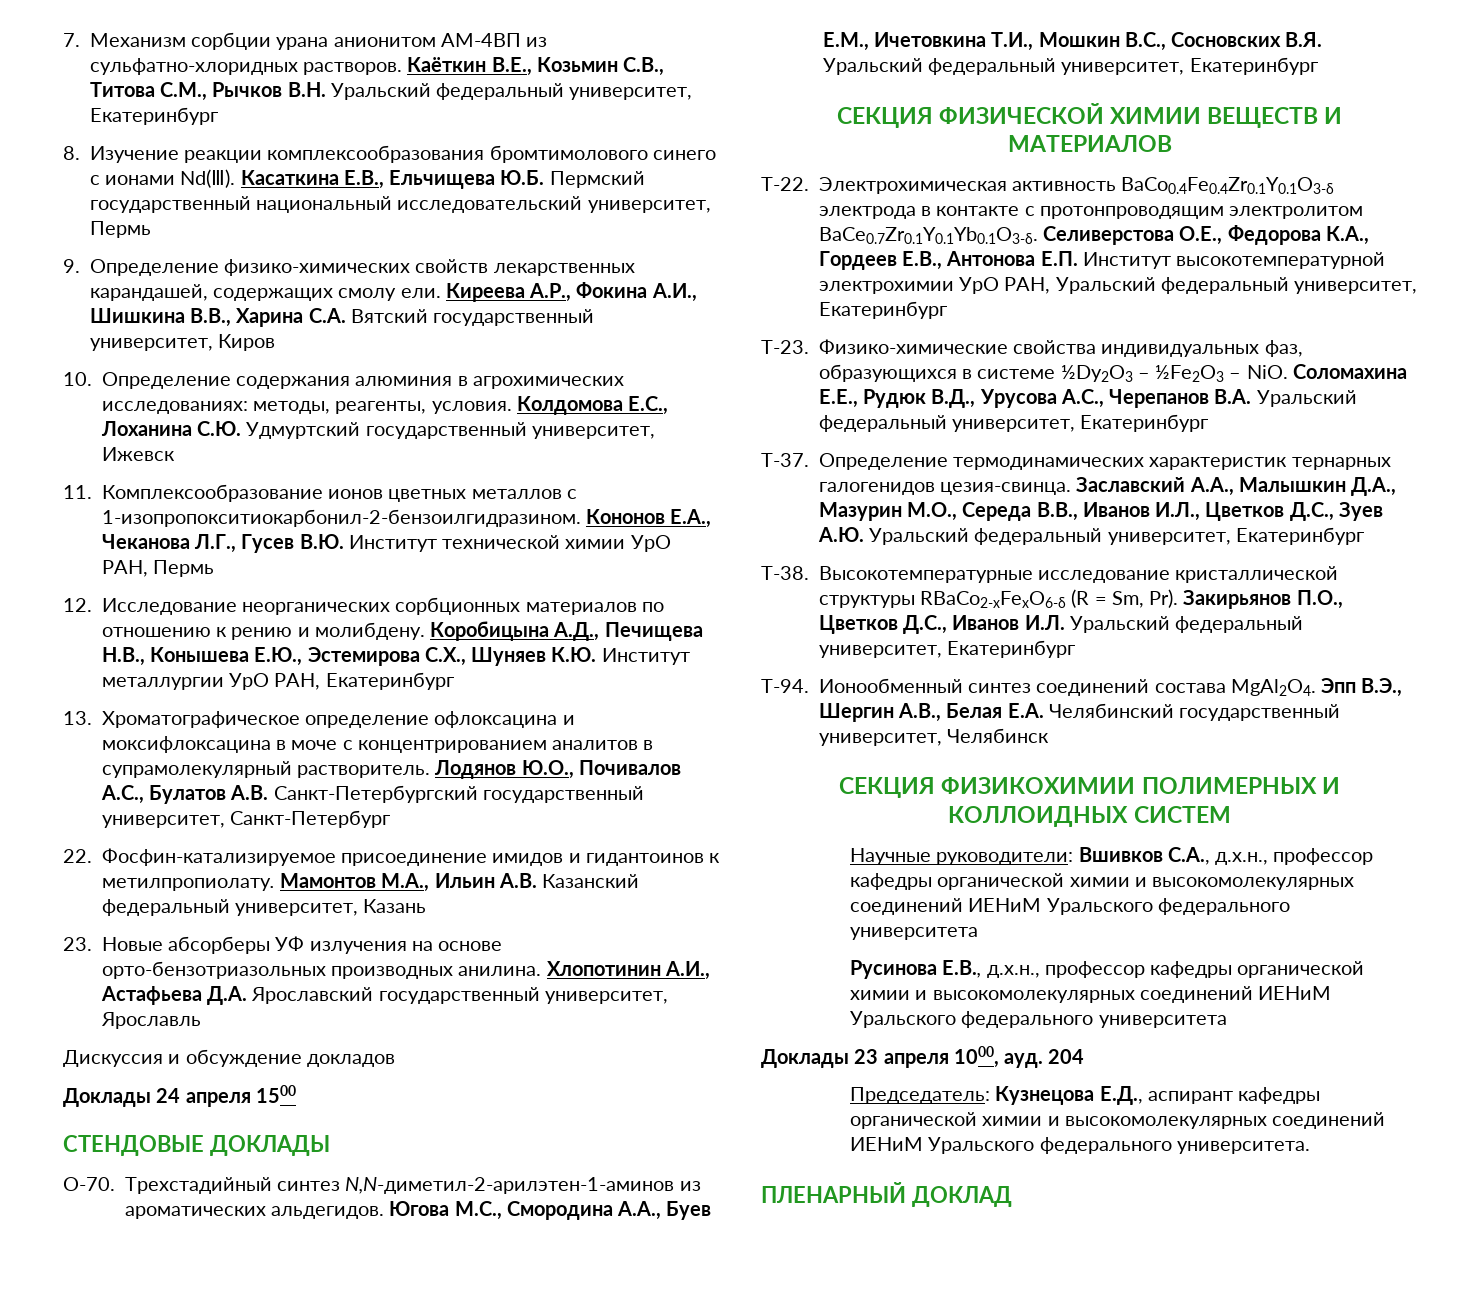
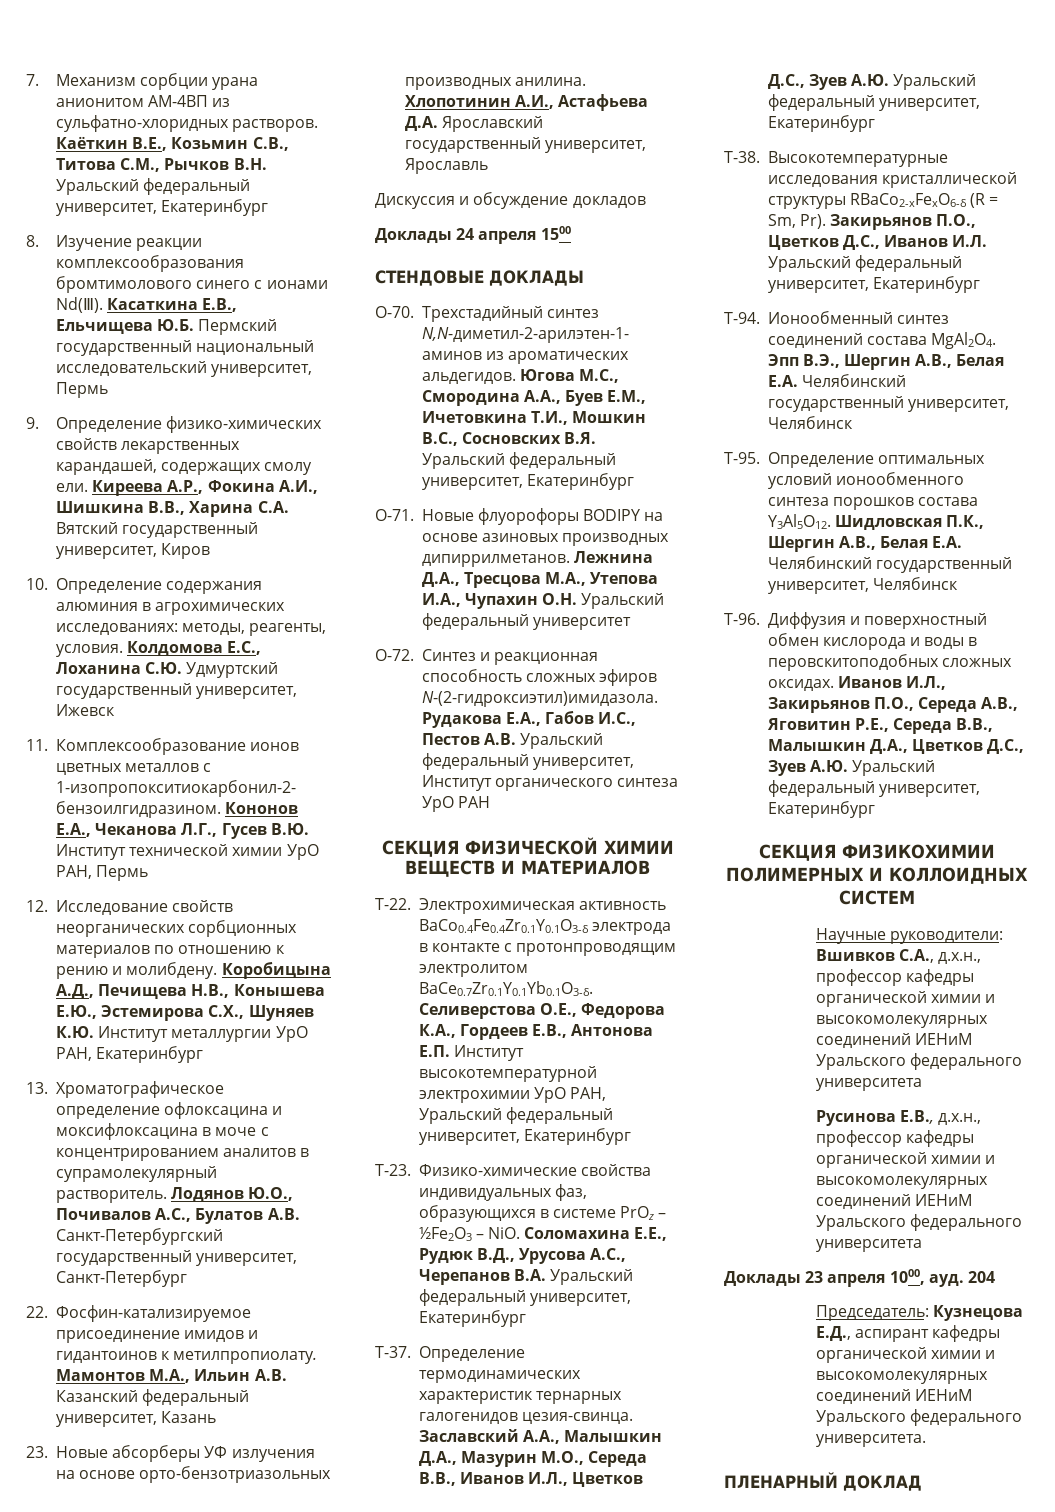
- 12. Исследование неорганических сорбционных материалов по отношению к рению и молибдену.
+ 12. Исследование свойств неорганических сорбционных материалов по отношению к рению и молибдену.
+ О-71. Новые флуорофоры BODIPY на основе азиновых производных дипиррилметанов. Лежнина Д.А., Тресцова М.А., Утепова И.А., Чупахин О.Н. Уральский федеральный университет
+ О-72. Синтез и реакционная способность сложных эфиров N-(2-гидроксиэтил)имидазола. Рудакова Е.А., Габов И.С., Пестов А.В. Уральский федеральный университет, Институт органического синтеза УрО РАН
- Физико-химические свойства индивидуальных фаз, образующихся в системе ½Dy2O3 – ½Fe2O3 – NiO. Соломахина Е.Е., Рудюк В.Д., Урусова А.С., Черепанов В.А. Уральский федеральный университет, Екатеринбург
+ Физико-химические свойства индивидуальных фаз, образующихся в системе PrOz – ½Fe2O3 – NiO. Соломахина Е.Е., Рудюк В.Д., Урусова А.С., Черепанов В.А. Уральский федеральный университет, Екатеринбург
- Высокотемпературные исследование кристаллической структуры RBaCo2-xFexO6-δ (R = Sm, Pr). Закирьянов П.О., Цветков Д.С., Иванов И.Л. Уральский федеральный университет, Екатеринбург
+ Высокотемпературные исследования кристаллической структуры RBaCo2-xFexO6-δ (R = Sm, Pr). Закирьянов П.О., Цветков Д.С., Иванов И.Л. Уральский федеральный университет, Екатеринбург
+ Т-95. Определение оптимальных условий ионообменного синтеза порошков состава Y3Al5O12. Шидловская П.К., Шергин А.В., Белая Е.А. Челябинский государственный университет, Челябинск
+ Т-96. Диффузия и поверхностный обмен кислорода и воды в перовскитоподобных сложных оксидах. Иванов И.Л., Закирьянов П.О., Середа А.В., Яговитин Р.Е., Середа В.В., Малышкин Д.А., Цветков Д.С., Зуев А.Ю. Уральский федеральный университет, Екатеринбург

